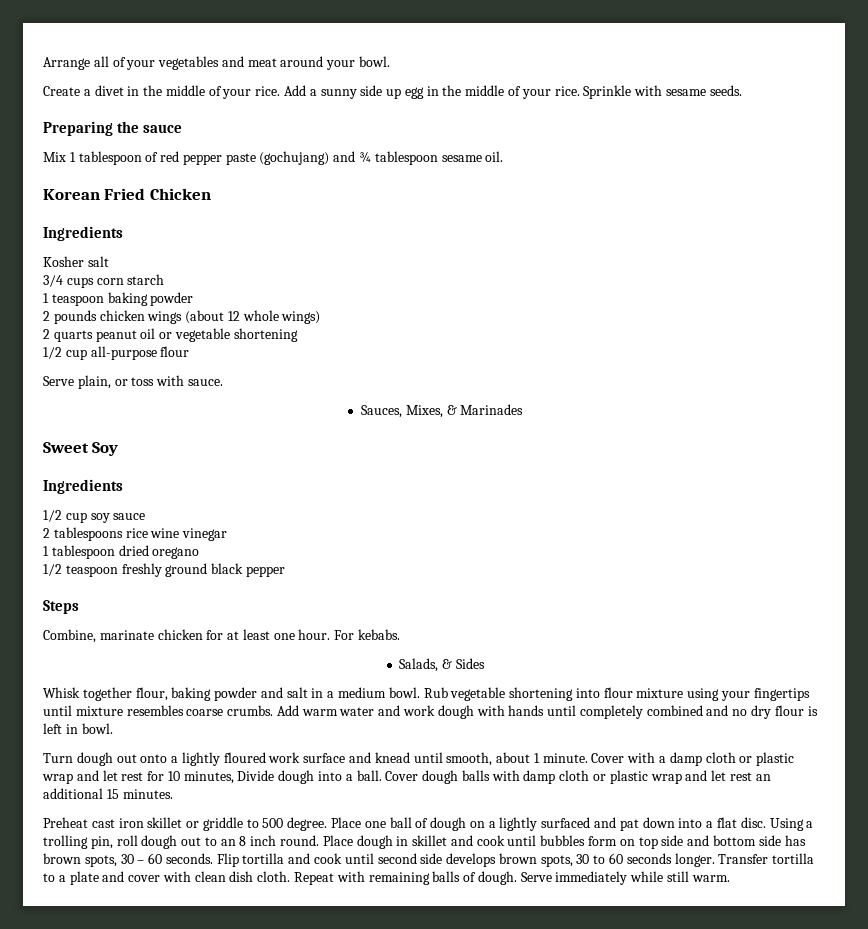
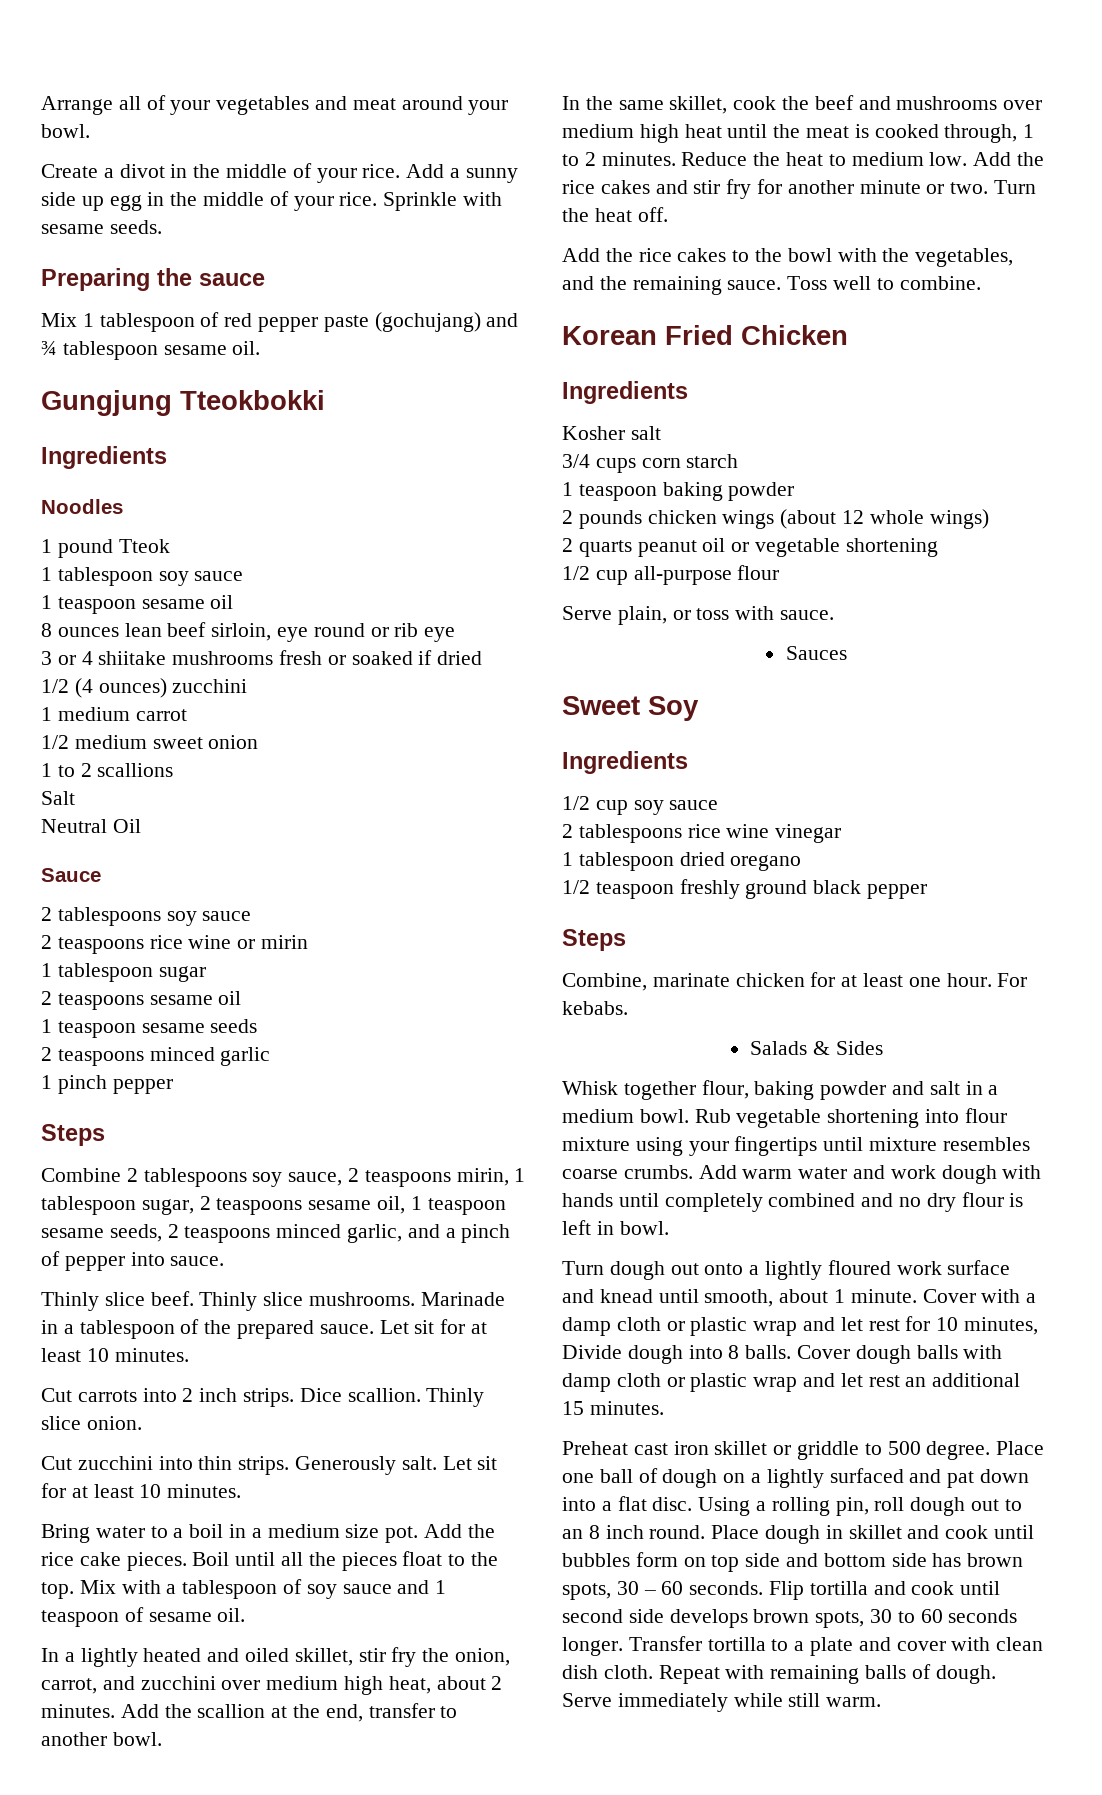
- Create a divet in the middle of your rice.
+ Create a divot in the middle of your rice.
+ Gungjung Tteokbokki
+ Ingredients
+ Noodles
+ 1 pound Tteok
+ 1 tablespoon soy sauce
+ 1 teaspoon sesame oil
+ 8 ounces lean beef sirloin, eye round or rib eye
+ 3 or 4 shiitake mushrooms fresh or soaked if dried
+ 1/2 (4 ounces) zucchini
+ 1 medium carrot
+ 1/2 medium sweet onion
+ 1 to 2 scallions
+ Salt
+ Neutral Oil
+ Sauce
+ 2 tablespoons soy sauce
+ 2 teaspoons rice wine or mirin
+ 1 tablespoon sugar
+ 2 teaspoons sesame oil
+ 1 teaspoon sesame seeds
+ 2 teaspoons minced garlic
+ 1 pinch pepper
+ Steps
+ Combine 2 tablespoons soy sauce, 2 teaspoons mirin, 1 tablespoon sugar, 2 teaspoons sesame oil, 1 teaspoon sesame seeds, 2 teaspoons minced garlic, and a pinch of pepper into sauce.
+ Thinly slice beef. Thinly slice mushrooms. Marinade in a tablespoon of the prepared sauce. Let sit for at least 10 minutes.
+ Cut carrots into 2 inch strips. Dice scallion. Thinly slice onion.
+ Cut zucchini into thin strips. Generously salt. Let sit for at least 10 minutes.
+ Bring water to a boil in a medium size pot. Add the rice cake pieces. Boil until all the pieces float to the top. Mix with a tablespoon of soy sauce and 1 teaspoon of sesame oil.
+ In a lightly heated and oiled skillet, stir fry the onion, carrot, and zucchini over medium high heat, about 2 minutes. Add the scallion at the end, transfer to another bowl.
+ In the same skillet, cook the beef and mushrooms over medium high heat until the meat is cooked through, 1 to 2 minutes. Reduce the heat to medium low. Add the rice cakes and stir fry for another minute or two. Turn the heat off.
+ Add the rice cakes to the bowl with the vegetables, and the remaining sauce. Toss well to combine.
- Sauces, Mixes, & Marinades
+ Sauces
- Salads, & Sides
+ Salads & Sides
- Cover with a damp cloth or plastic wrap and let rest for 10 minutes, Divide dough into a ball.
+ Cover with a damp cloth or plastic wrap and let rest for 10 minutes, Divide dough into 8 balls.
- Using a trolling pin, roll dough out to an 8 inch round.
+ Using a rolling pin, roll dough out to an 8 inch round.

